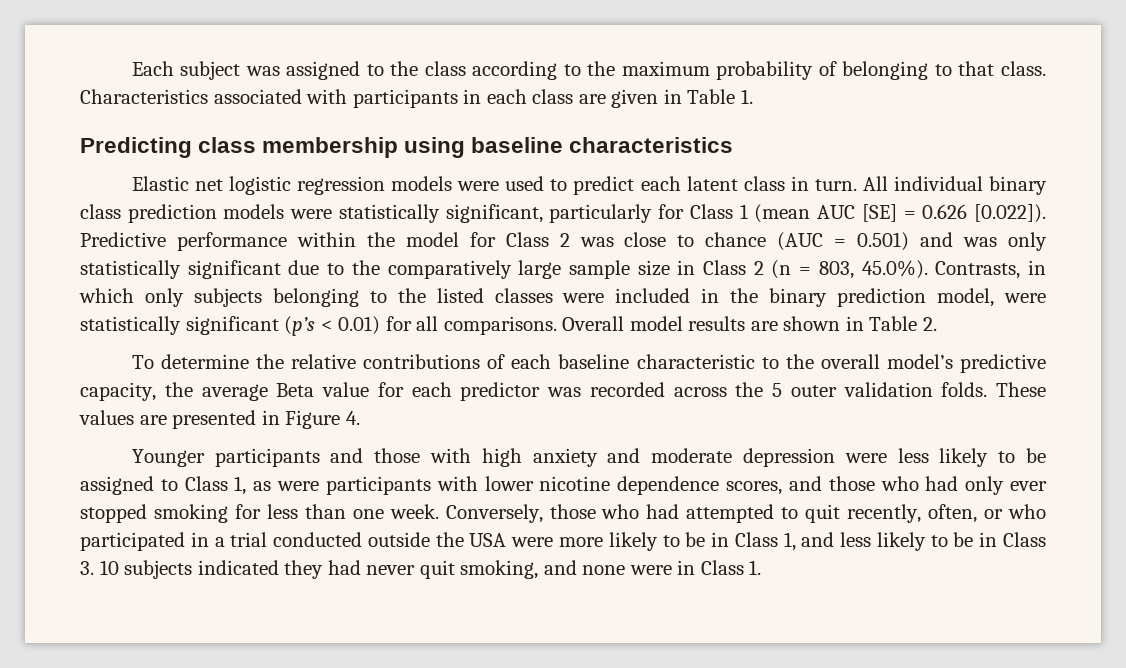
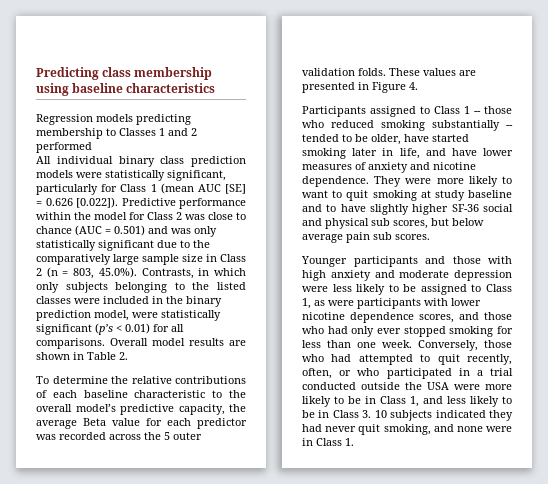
- Each subject was assigned to the class according to the maximum probability of belonging to that class. Characteristics associated with participants in each class are given in Table 1.
- Elastic net logistic regression models were used to predict each latent class in turn. All individual binary class prediction models were statistically significant, particularly for Class 1 (mean AUC [SE] = 0.626 [0.022]). Predictive performance within the model for Class 2 was close to chance (AUC = 0.501) and was only statistically significant due to the comparatively large sample size in Class 2 (n = 803, 45.0%). Contrasts, in which only subjects belonging to the listed classes were included in the binary prediction model, were statistically significant (p’s < 0.01) for all comparisons.
+ Regression models predicting membership to Classes 1 and 2 performed
+ All individual binary class prediction models were statistically significant, particularly for Class 1 (mean AUC [SE] = 0.626 [0.022]). Predictive performance within the model for Class 2 was close to chance (AUC = 0.501) and was only statistically significant due to the comparatively large sample size in Class 2 (n = 803, 45.0%). Contrasts, in which only subjects belonging to the listed classes were included in the binary prediction model, were statistically significant (p’s < 0.01) for all comparisons.
+ Participants assigned to Class 1 -- those who reduced smoking substantially -- tended to be older, have started smoking later in life, and have lower measures of anxiety and nicotine dependence. They were more likely to want to quit smoking at study baseline and to have slightly higher SF-36 social and physical sub scores, but below average pain sub scores.

